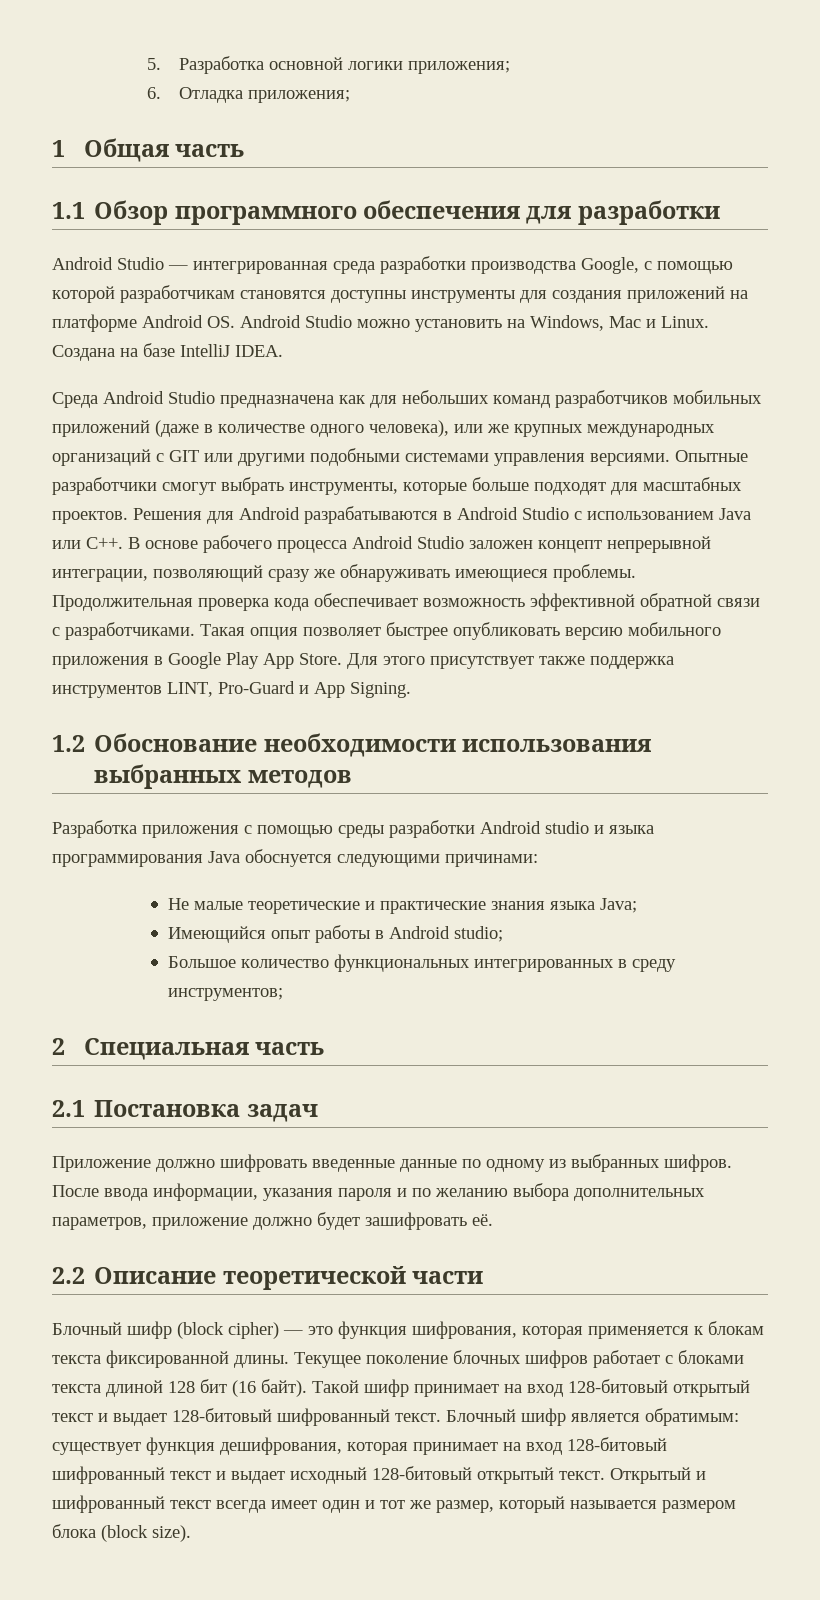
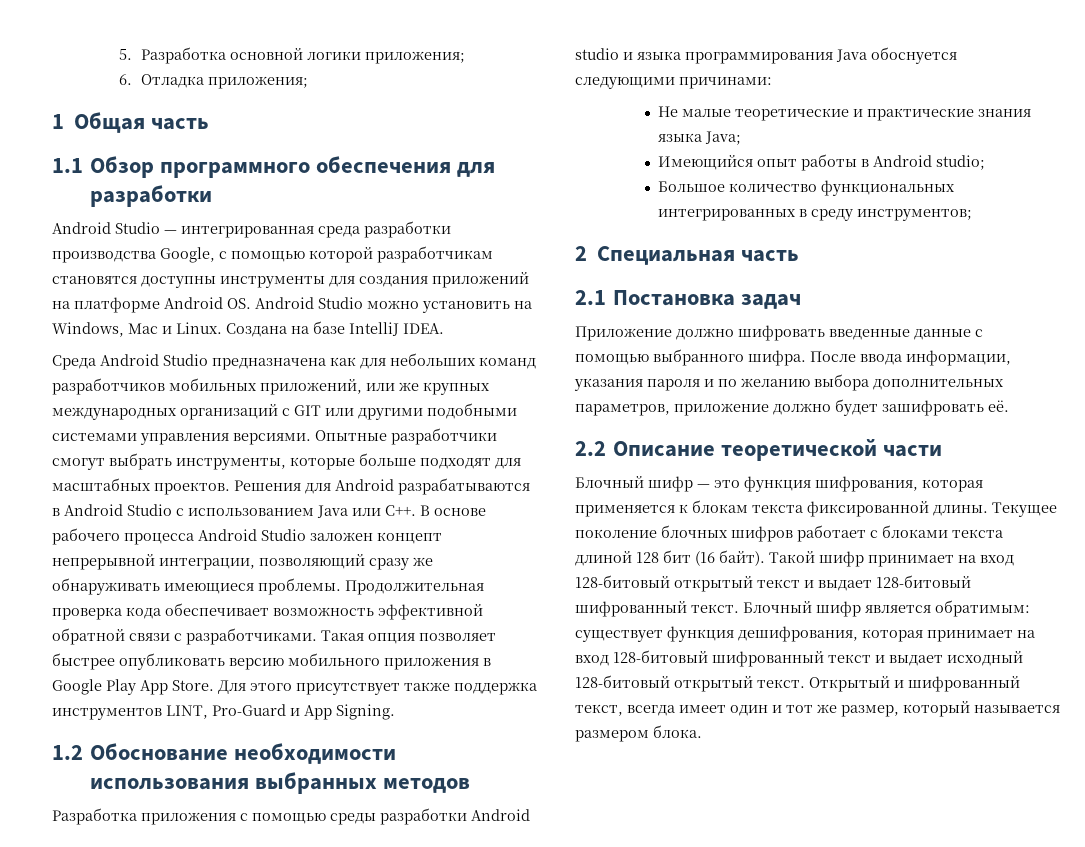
- Среда Android Studio предназначена как для небольших команд разработчиков мобильных приложений (даже в количестве одного человека), или же крупных международных организаций с GIT или другими подобными системами управления версиями.
+ Среда Android Studio предназначена как для небольших команд разработчиков мобильных приложений, или же крупных международных организаций с GIT или другими подобными системами управления версиями.
- Приложение должно шифровать введенные данные по одному из выбранных шифров.
+ Приложение должно шифровать введенные данные с помощью выбранного шифра.
- Блочный шифр (block cipher) — это функция шифрования, которая применяется к блокам текста фиксированной длины.
+ Блочный шифр — это функция шифрования, которая применяется к блокам текста фиксированной длины.
- Открытый и шифрованный текст всегда имеет один и тот же размер, который называется размером блока (block size).
+ Открытый и шифрованный текст, всегда имеет один и тот же размер, который называется размером блока.

